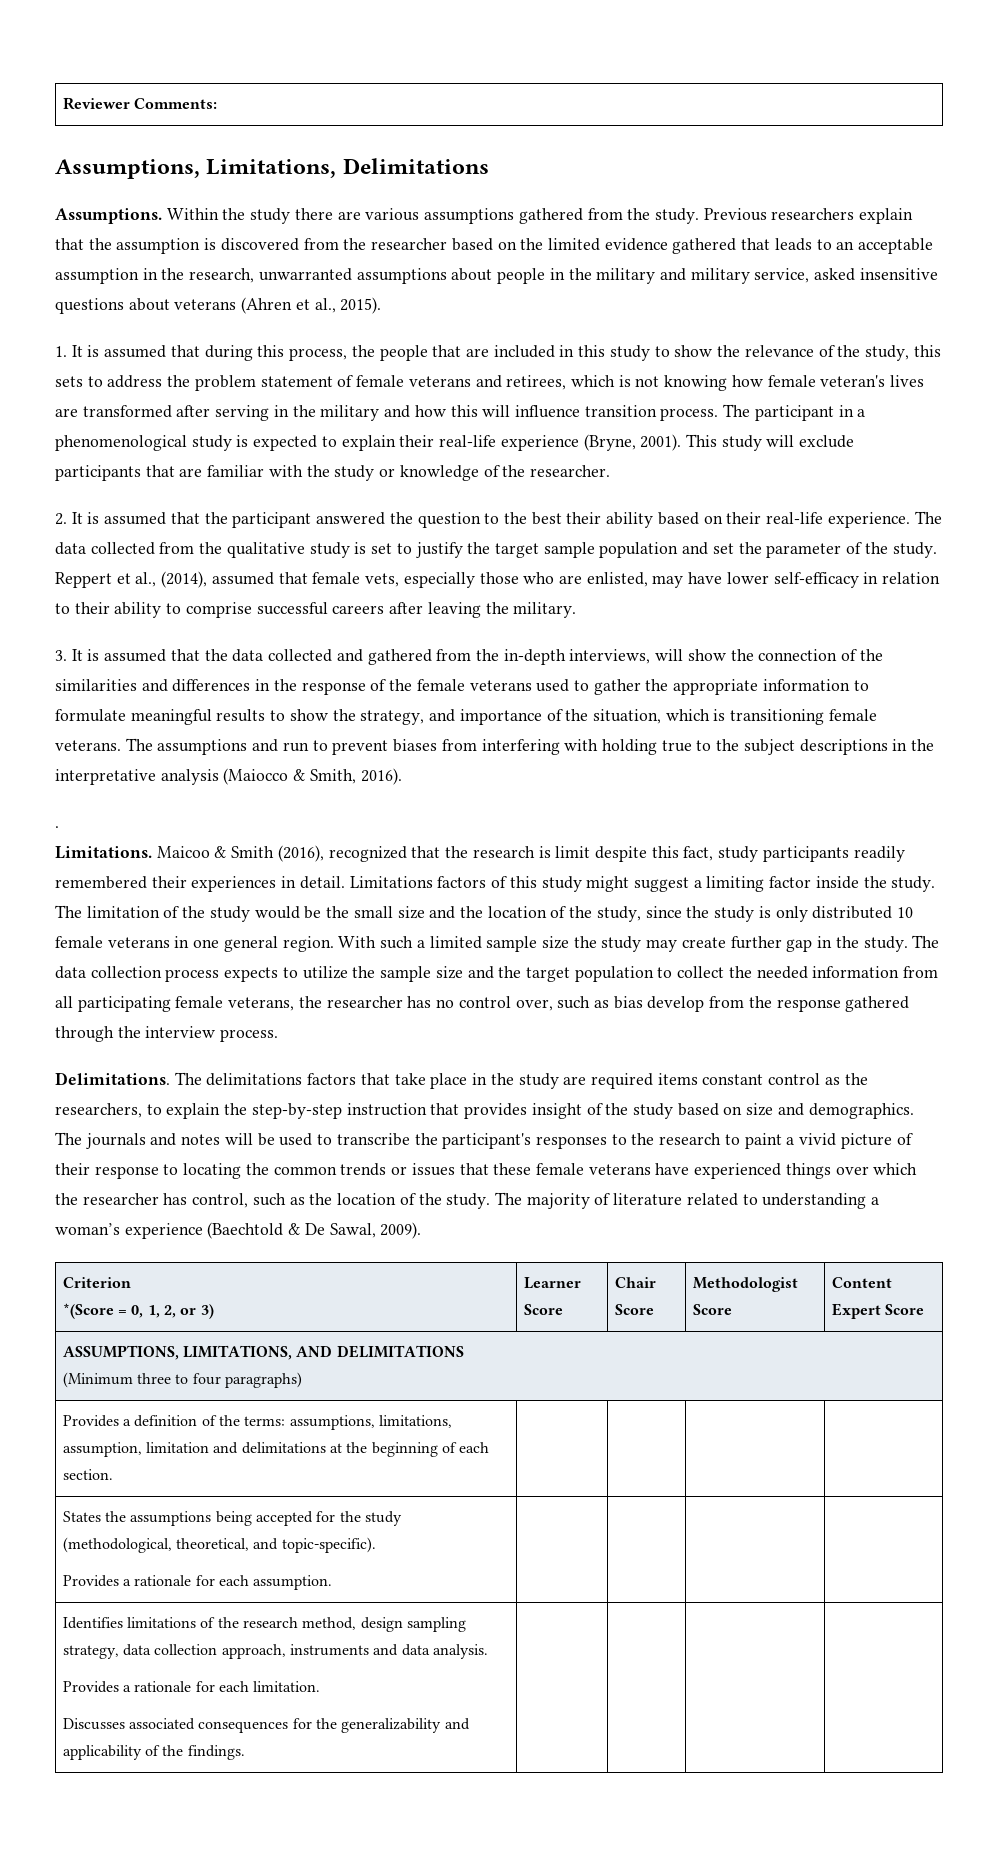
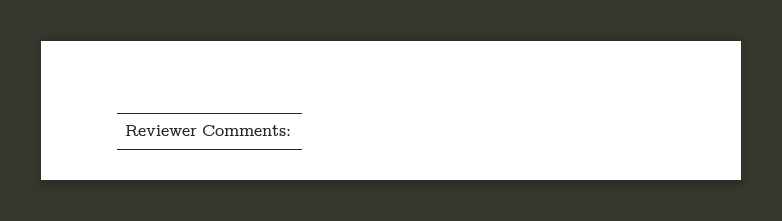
- Assumptions, Limitations, Delimitations
- Assumptions. Within the study there are various assumptions gathered from the study. Previous researchers explain that the assumption is discovered from the researcher based on the limited evidence gathered that leads to an acceptable assumption in the research, unwarranted assumptions about people in the military and military service, asked insensitive questions about veterans (Ahren et al., 2015).
- 1. It is assumed that during this process, the people that are included in this study to show the relevance of the study, this sets to address the problem statement of female veterans and retirees, which is not knowing how female veteran's lives are transformed after serving in the military and how this will influence transition process. The participant in a phenomenological study is expected to explain their real-life experience (Bryne, 2001). This study will exclude participants that are familiar with the study or knowledge of the researcher.
- 2. It is assumed that the participant answered the question to the best their ability based on their real-life experience. The data collected from the qualitative study is set to justify the target sample population and set the parameter of the study. Reppert et al., (2014), assumed that female vets, especially those who are enlisted, may have lower self-efficacy in relation to their ability to comprise successful careers after leaving the military.
- 3. It is assumed that the data collected and gathered from the in-depth interviews, will show the connection of the similarities and differences in the response of the female veterans used to gather the appropriate information to formulate meaningful results to show the strategy, and importance of the situation, which is transitioning female veterans. The assumptions and run to prevent biases from interfering with holding true to the subject descriptions in the interpretative analysis (Maiocco & Smith, 2016).
- .
- Limitations. Maicoo & Smith (2016), recognized that the research is limit despite this fact, study participants readily remembered their experiences in detail. Limitations factors of this study might suggest a limiting factor inside the study. The limitation of the study would be the small size and the location of the study, since the study is only distributed 10 female veterans in one general region. With such a limited sample size the study may create further gap in the study. The data collection process expects to utilize the sample size and the target population to collect the needed information from all participating female veterans, the researcher has no control over, such as bias develop from the response gathered through the interview process.
- Delimitations. The delimitations factors that take place in the study are required items constant control as the researchers, to explain the step-by-step instruction that provides insight of the study based on size and demographics. The journals and notes will be used to transcribe the participant's responses to the research to paint a vivid picture of their response to locating the common trends or issues that these female veterans have experienced things over which the researcher has control, such as the location of the study. The majority of literature related to understanding a woman’s experience (Baechtold & De Sawal, 2009).
- Criterion
- *(Score = 0, 1, 2, or 3) | Learner Score | Chair Score | Methodologist Score | Content Expert Score
- ASSUMPTIONS, LIMITATIONS, AND DELIMITATIONS
- (Minimum three to four paragraphs)
- Provides a definition of the terms: assumptions, limitations, assumption, limitation and delimitations at the beginning of each section. | | | |
- States the assumptions being accepted for the study (methodological, theoretical, and topic-specific).
- Provides a rationale for each assumption. | | | |
- Identifies limitations of the research method, design sampling strategy, data collection approach, instruments and data analysis.
- Provides a rationale for each limitation.
- Discusses associated consequences for the generalizability and applicability of the findings. | | | |

